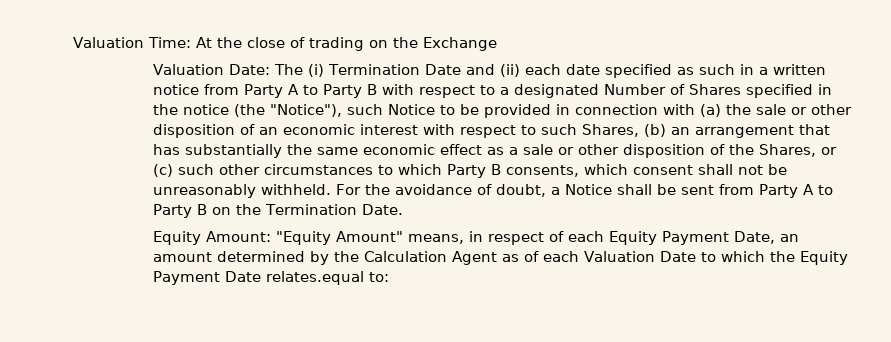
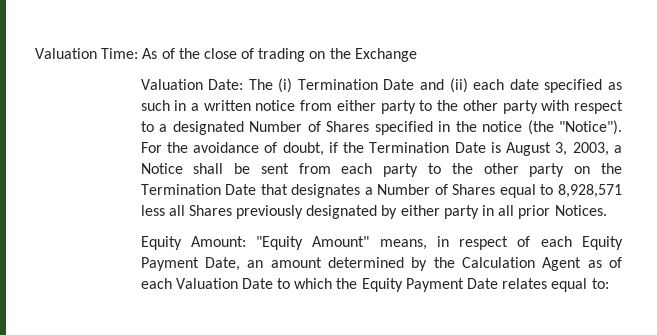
- Valuation Time: At the close of trading on the Exchange
+ Valuation Time: As of the close of trading on the Exchange
- Valuation Date: The (i) Termination Date and (ii) each date specified as such in a written notice from Party A to Party B with respect to a designated Number of Shares specified in the notice (the "Notice"), such Notice to be provided in connection with (a) the sale or other disposition of an economic interest with respect to such Shares, (b) an arrangement that has substantially the same economic effect as a sale or other disposition of the Shares, or (c) such other circumstances to which Party B consents, which consent shall not be unreasonably withheld.
+ Valuation Date: The (i) Termination Date and (ii) each date specified as such in a written notice from either party to the other party with respect to a designated Number of Shares specified in the notice (the "Notice").
- For the avoidance of doubt, a Notice shall be sent from Party A to Party B on the Termination Date.
+ For the avoidance of doubt, if the Termination Date is August 3, 2003, a Notice shall be sent from each party to the other party on the Termination Date that designates a Number of Shares equal to 8,928,571 less all Shares previously designated by either party in all prior Notices.
- Equity Amount: "Equity Amount" means, in respect of each Equity Payment Date, an amount determined by the Calculation Agent as of each Valuation Date to which the Equity Payment Date relates.equal to:
+ Equity Amount: "Equity Amount" means, in respect of each Equity Payment Date, an amount determined by the Calculation Agent as of each Valuation Date to which the Equity Payment Date relates equal to:

